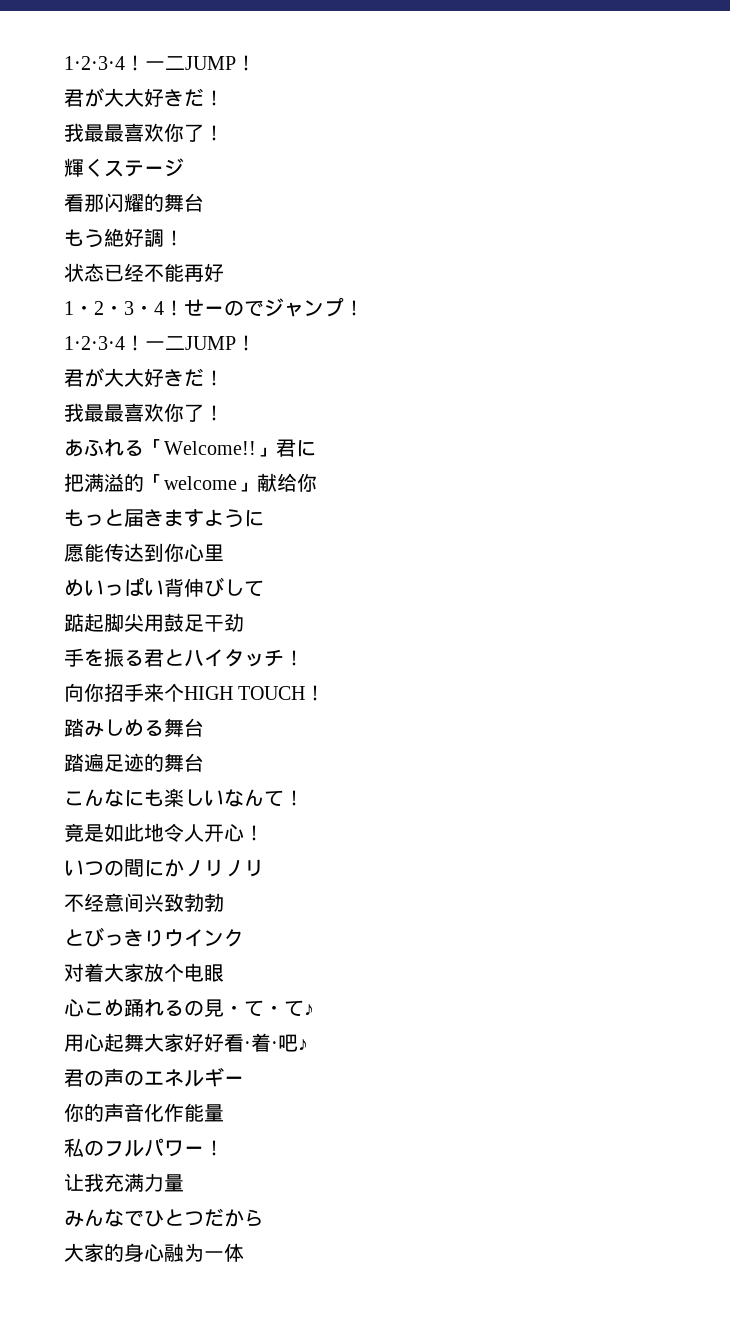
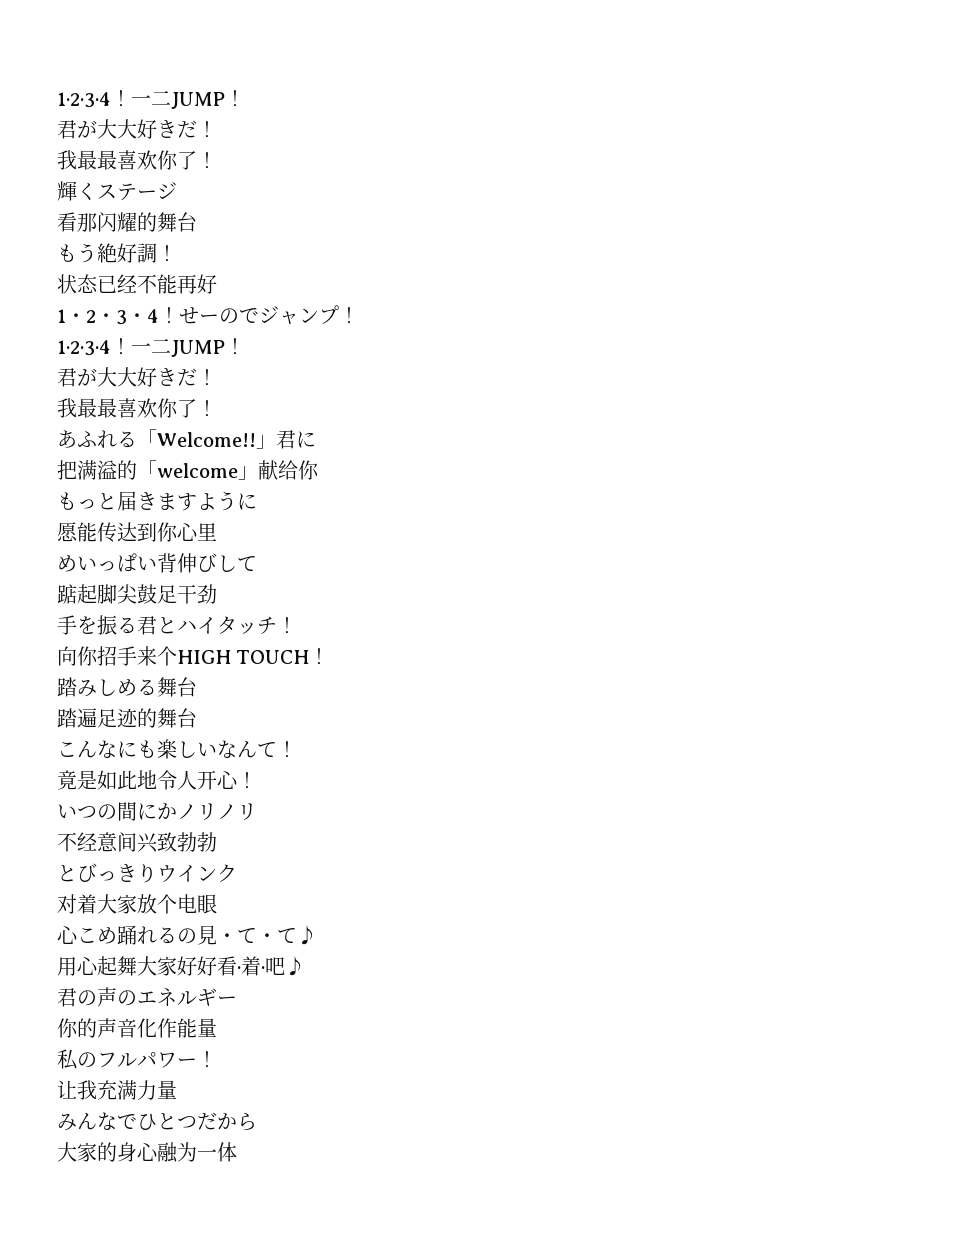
- 踮起脚尖用鼓足干劲
+ 踮起脚尖鼓足干劲

